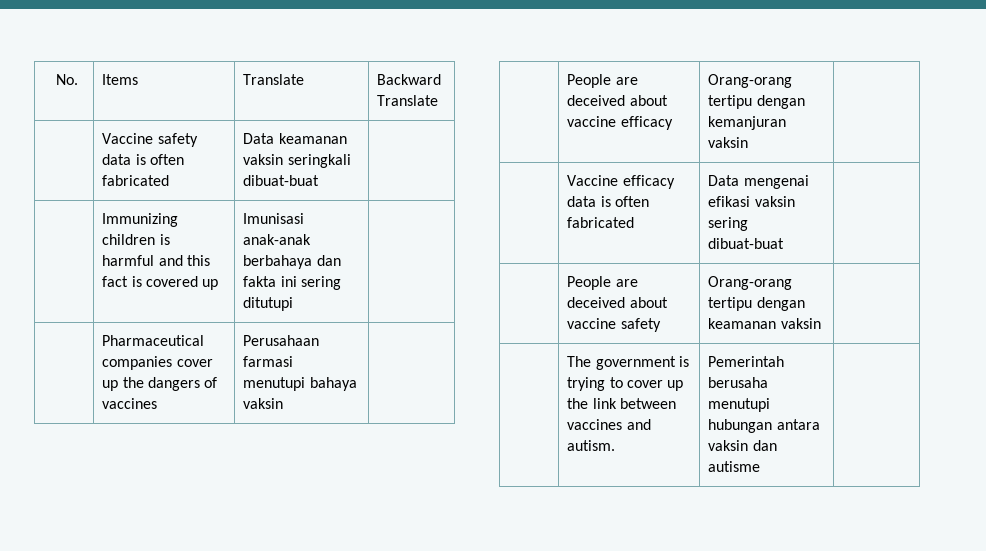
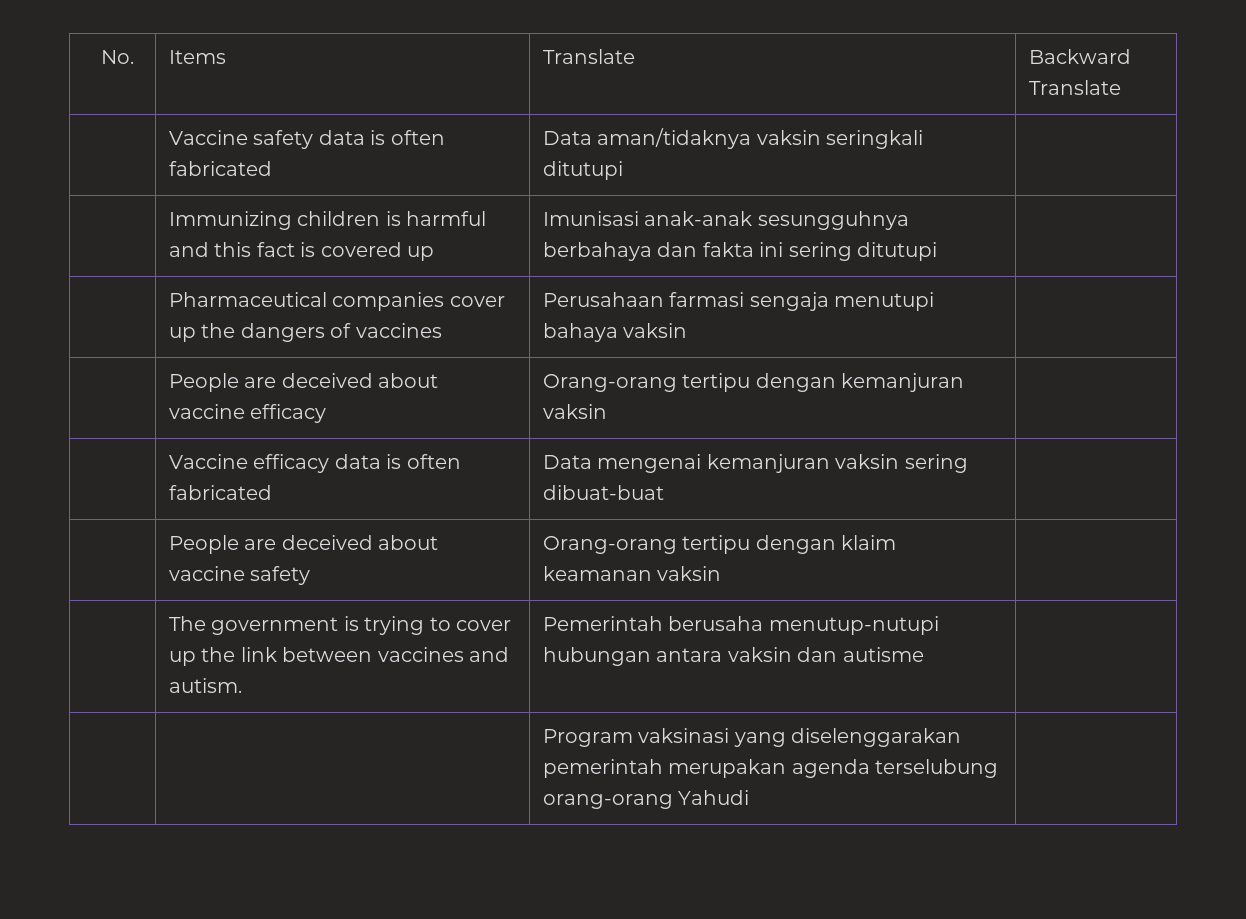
- | Vaccine safety data is often fabricated | Data keamanan vaksin seringkali dibuat-buat |
+ | Vaccine safety data is often fabricated | Data aman/tidaknya vaksin seringkali ditutupi |
- | Immunizing children is harmful and this fact is covered up | Imunisasi anak-anak berbahaya dan fakta ini sering ditutupi |
+ | Immunizing children is harmful and this fact is covered up | Imunisasi anak-anak sesungguhnya berbahaya dan fakta ini sering ditutupi |
- | Pharmaceutical companies cover up the dangers of vaccines | Perusahaan farmasi menutupi bahaya vaksin |
+ | Pharmaceutical companies cover up the dangers of vaccines | Perusahaan farmasi sengaja menutupi bahaya vaksin |
- | Vaccine efficacy data is often fabricated | Data mengenai efikasi vaksin sering dibuat-buat |
+ | Vaccine efficacy data is often fabricated | Data mengenai kemanjuran vaksin sering dibuat-buat |
- | People are deceived about vaccine safety | Orang-orang tertipu dengan keamanan vaksin |
+ | People are deceived about vaccine safety | Orang-orang tertipu dengan klaim keamanan vaksin |
- | The government is trying to cover up the link between vaccines and autism. | Pemerintah berusaha menutupi hubungan antara vaksin dan autisme |
+ | The government is trying to cover up the link between vaccines and autism. | Pemerintah berusaha menutup-nutupi hubungan antara vaksin dan autisme |
+ | | Program vaksinasi yang diselenggarakan pemerintah merupakan agenda terselubung orang-orang Yahudi |

